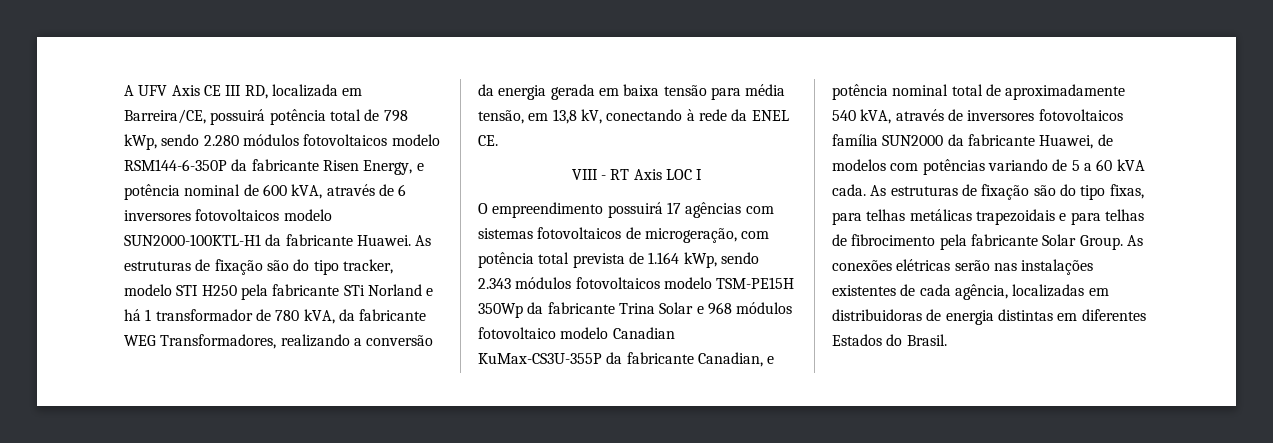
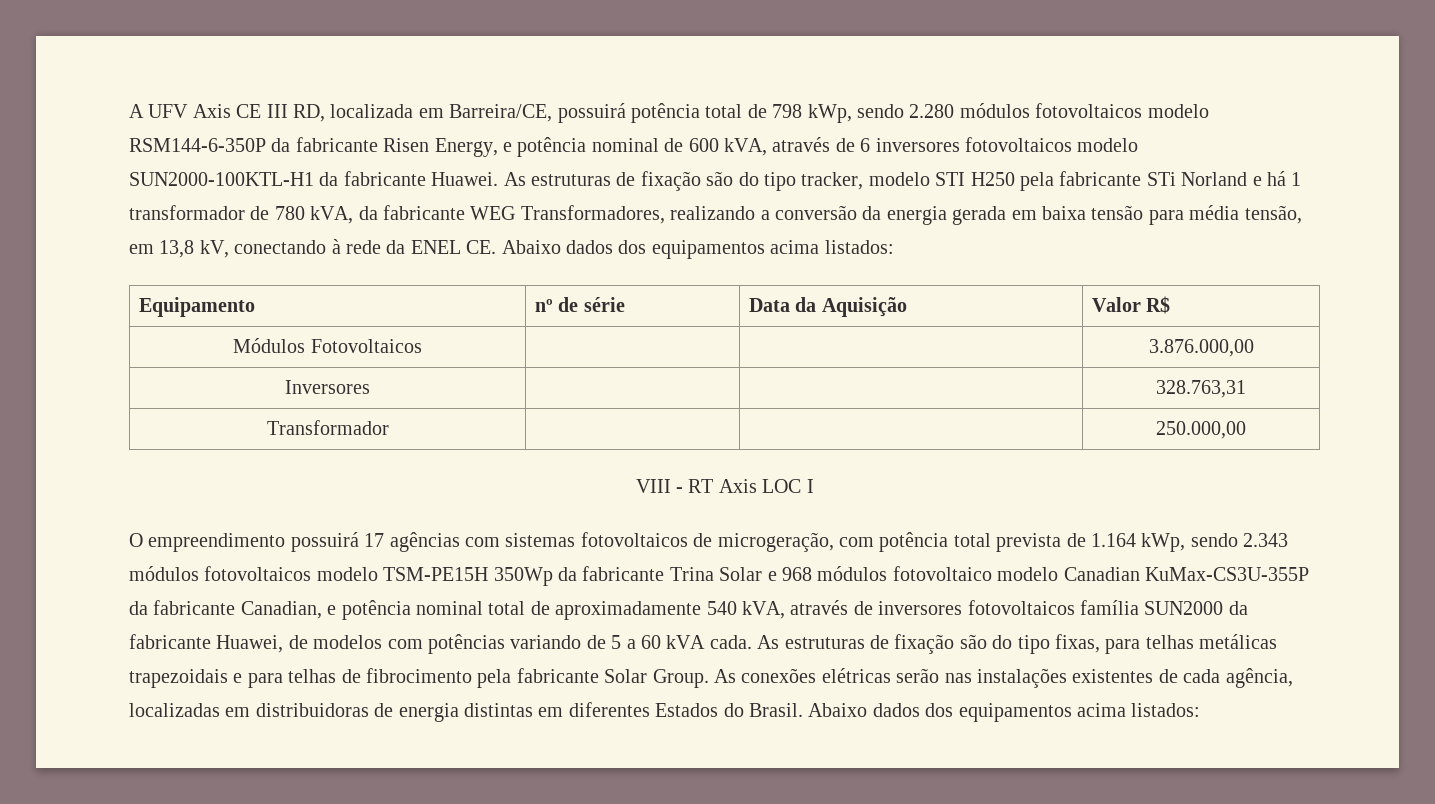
- As estruturas de fixação são do tipo tracker, modelo STI H250 pela fabricante STi Norland e há 1 transformador de 780 kVA, da fabricante WEG Transformadores, realizando a conversão da energia gerada em baixa tensão para média tensão, em 13,8 kV, conectando à rede da ENEL CE.
+ As estruturas de fixação são do tipo tracker, modelo STI H250 pela fabricante STi Norland e há 1 transformador de 780 kVA, da fabricante WEG Transformadores, realizando a conversão da energia gerada em baixa tensão para média tensão, em 13,8 kV, conectando à rede da ENEL CE. Abaixo dados dos equipamentos acima listados:
+ Equipamento | nº de série | Data da Aquisição | Valor R$
+ Módulos Fotovoltaicos | | | 3.876.000,00
+ Inversores | | | 328.763,31
+ Transformador | | | 250.000,00
- As conexões elétricas serão nas instalações existentes de cada agência, localizadas em distribuidoras de energia distintas em diferentes Estados do Brasil.
+ As conexões elétricas serão nas instalações existentes de cada agência, localizadas em distribuidoras de energia distintas em diferentes Estados do Brasil. Abaixo dados dos equipamentos acima listados:

